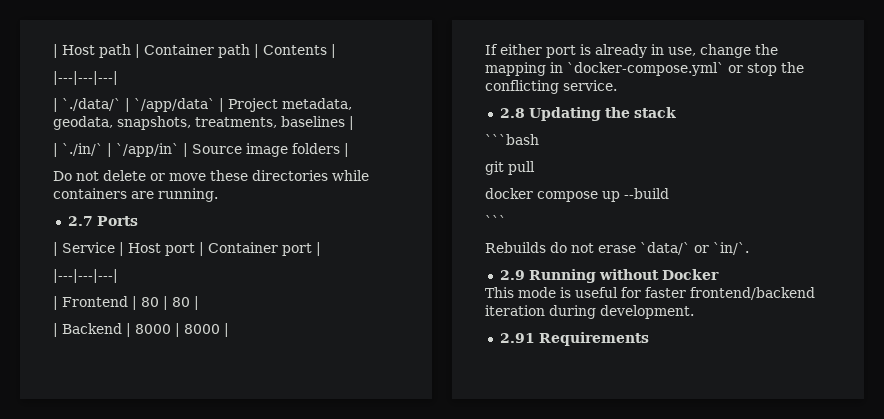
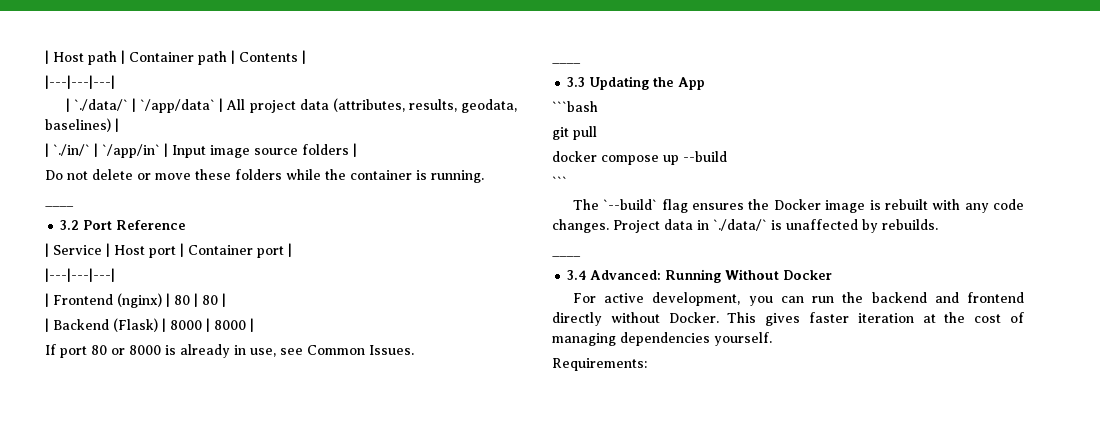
- | `./data/` | `/app/data` | Project metadata, geodata, snapshots, treatments, baselines |
+ | `./data/` | `/app/data` | All project data (attributes, results, geodata, baselines) |
- | `./in/` | `/app/in` | Source image folders |
+ | `./in/` | `/app/in` | Input image source folders |
- Do not delete or move these directories while containers are running.
- 2.7 Ports
+ Do not delete or move these folders while the container is running.
+ ____
+ 3.2 Port Reference
- | Frontend | 80 | 80 |
+ | Frontend (nginx) | 80 | 80 |
- | Backend | 8000 | 8000 |
+ | Backend (Flask) | 8000 | 8000 |
- If either port is already in use, change the mapping in `docker-compose.yml` or stop the conflicting service.
- 2.8 Updating the stack
+ If port 80 or 8000 is already in use, see Common Issues.
+ ____
+ 3.3 Updating the App
- Rebuilds do not erase `data/` or `in/`.
- 2.9 Running without Docker
- This mode is useful for faster frontend/backend iteration during development.
- 2.91 Requirements
+ The `--build` flag ensures the Docker image is rebuilt with any code changes. Project data in `./data/` is unaffected by rebuilds.
+ ____
+ 3.4 Advanced: Running Without Docker
+ For active development, you can run the backend and frontend directly without Docker. This gives faster iteration at the cost of managing dependencies yourself.
+ Requirements:

